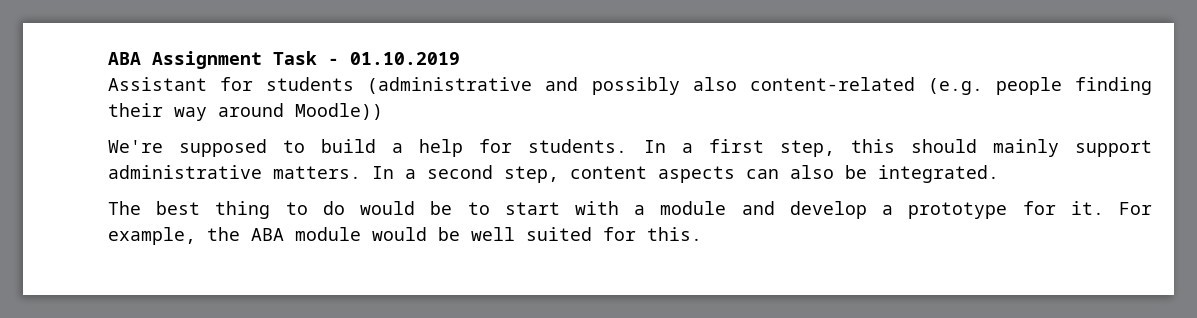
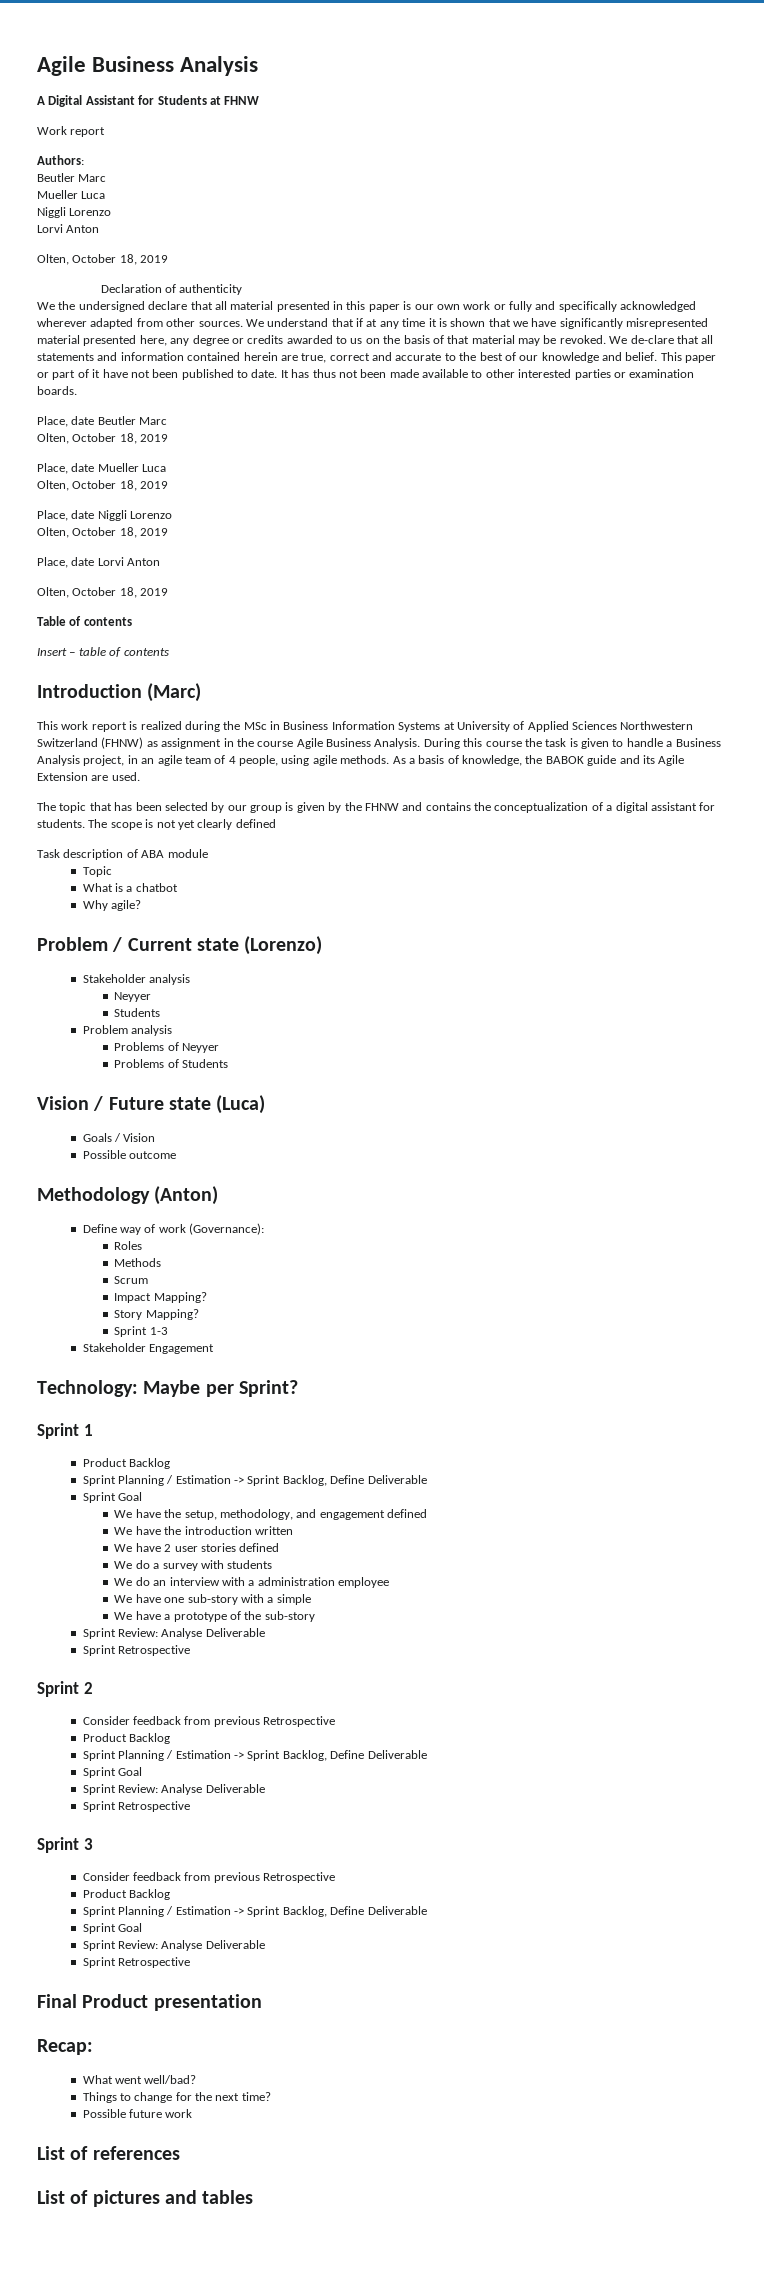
- ABA Assignment Task - 01.10.2019
- Assistant for students (administrative and possibly also content-related (e.g. people finding their way around Moodle))
- We're supposed to build a help for students. In a first step, this should mainly support administrative matters. In a second step, content aspects can also be integrated.
- The best thing to do would be to start with a module and develop a prototype for it. For example, the ABA module would be well suited for this.
+ Agile Business Analysis
+ A Digital Assistant for Students at FHNW
+ Work report
+ Authors:
+ Beutler Marc
+ Mueller Luca
+ Niggli Lorenzo
+ Lorvi Anton
+ Olten, October 18, 2019
+ Declaration of authenticity
+ We the undersigned declare that all material presented in this paper is our own work or fully and specifically acknowledged wherever adapted from other sources. We understand that if at any time it is shown that we have significantly misrepresented material presented here, any degree or credits awarded to us on the basis of that material may be revoked. We de-clare that all statements and information contained herein are true, correct and accurate to the best of our knowledge and belief. This paper or part of it have not been published to date. It has thus not been made available to other interested parties or examination boards.
+ Place, date Beutler Marc
+ Olten, October 18, 2019
+ Place, date Mueller Luca
+ Olten, October 18, 2019
+ Place, date Niggli Lorenzo
+ Olten, October 18, 2019
+ Place, date Lorvi Anton
+ Olten, October 18, 2019
+ Table of contents
+ Insert – table of contents
+ Introduction (Marc)
+ This work report is realized during the MSc in Business Information Systems at University of Applied Sciences Northwestern Switzerland (FHNW) as assignment in the course Agile Business Analysis. During this course the task is given to handle a Business Analysis project, in an agile team of 4 people, using agile methods. As a basis of knowledge, the BABOK guide and its Agile Extension are used.
+ The topic that has been selected by our group is given by the FHNW and contains the conceptualization of a digital assistant for students. The scope is not yet clearly defined
+ Task description of ABA module
+ Topic
+ What is a chatbot
+ Why agile?
+ Problem / Current state (Lorenzo)
+ Stakeholder analysis
+ Neyyer
+ Students
+ Problem analysis
+ Problems of Neyyer
+ Problems of Students
+ Vision / Future state (Luca)
+ Goals / Vision
+ Possible outcome
+ Methodology (Anton)
+ Define way of work (Governance):
+ Roles
+ Methods
+ Scrum
+ Impact Mapping?
+ Story Mapping?
+ Sprint 1-3
+ Stakeholder Engagement
+ Technology: Maybe per Sprint?
+ Sprint 1
+ Product Backlog
+ Sprint Planning / Estimation -> Sprint Backlog, Define Deliverable
+ Sprint Goal
+ We have the setup, methodology, and engagement defined
+ We have the introduction written
+ We have 2 user stories defined
+ We do a survey with students
+ We do an interview with a administration employee
+ We have one sub-story with a simple
+ We have a prototype of the sub-story
+ Sprint Review: Analyse Deliverable
+ Sprint Retrospective
+ Sprint 2
+ Consider feedback from previous Retrospective
+ Product Backlog
+ Sprint Planning / Estimation -> Sprint Backlog, Define Deliverable
+ Sprint Goal
+ Sprint Review: Analyse Deliverable
+ Sprint Retrospective
+ Sprint 3
+ Consider feedback from previous Retrospective
+ Product Backlog
+ Sprint Planning / Estimation -> Sprint Backlog, Define Deliverable
+ Sprint Goal
+ Sprint Review: Analyse Deliverable
+ Sprint Retrospective
+ Final Product presentation
+ Recap:
+ What went well/bad?
+ Things to change for the next time?
+ Possible future work
+ List of references
+ List of pictures and tables

